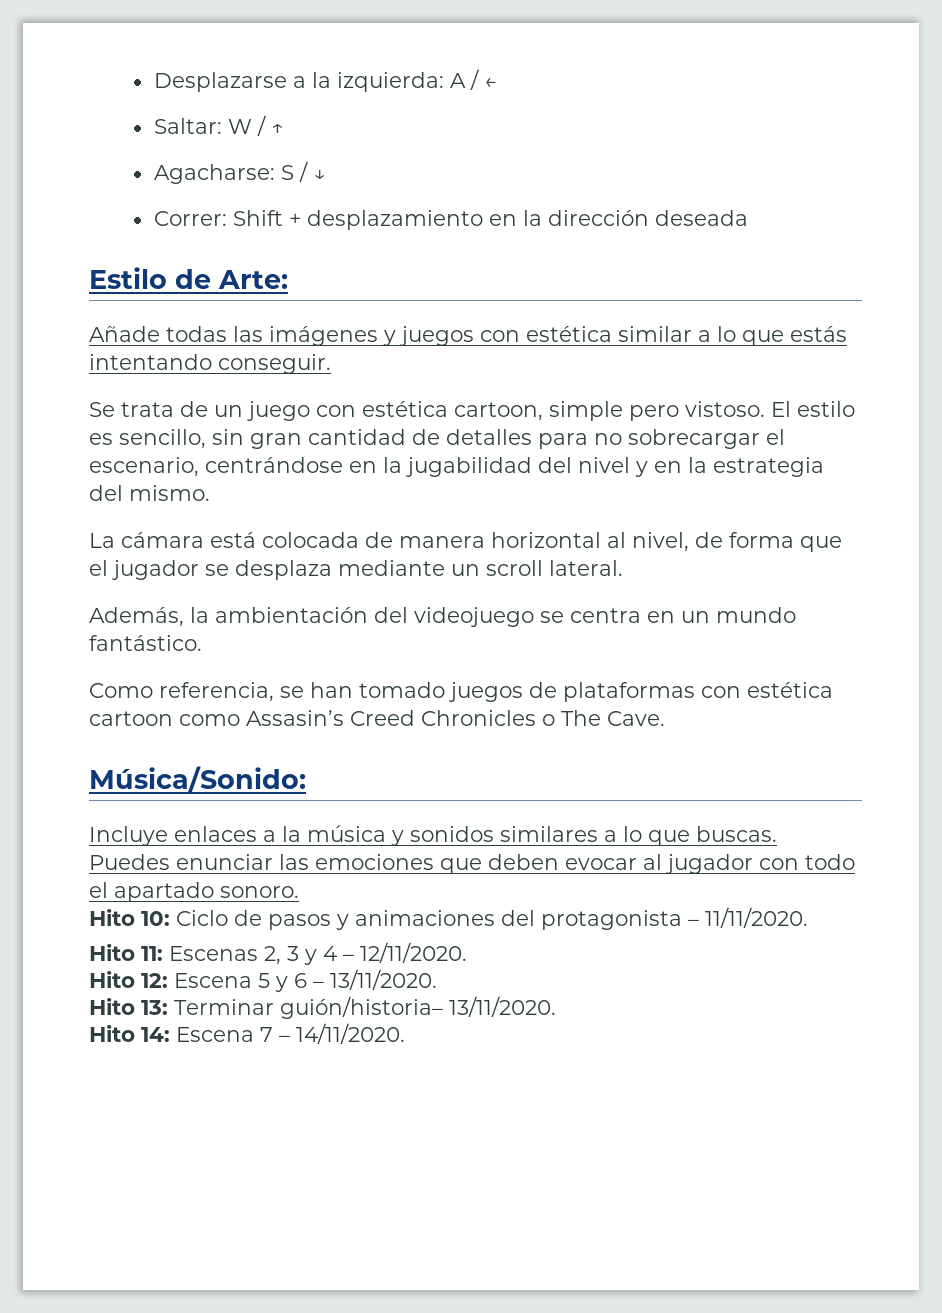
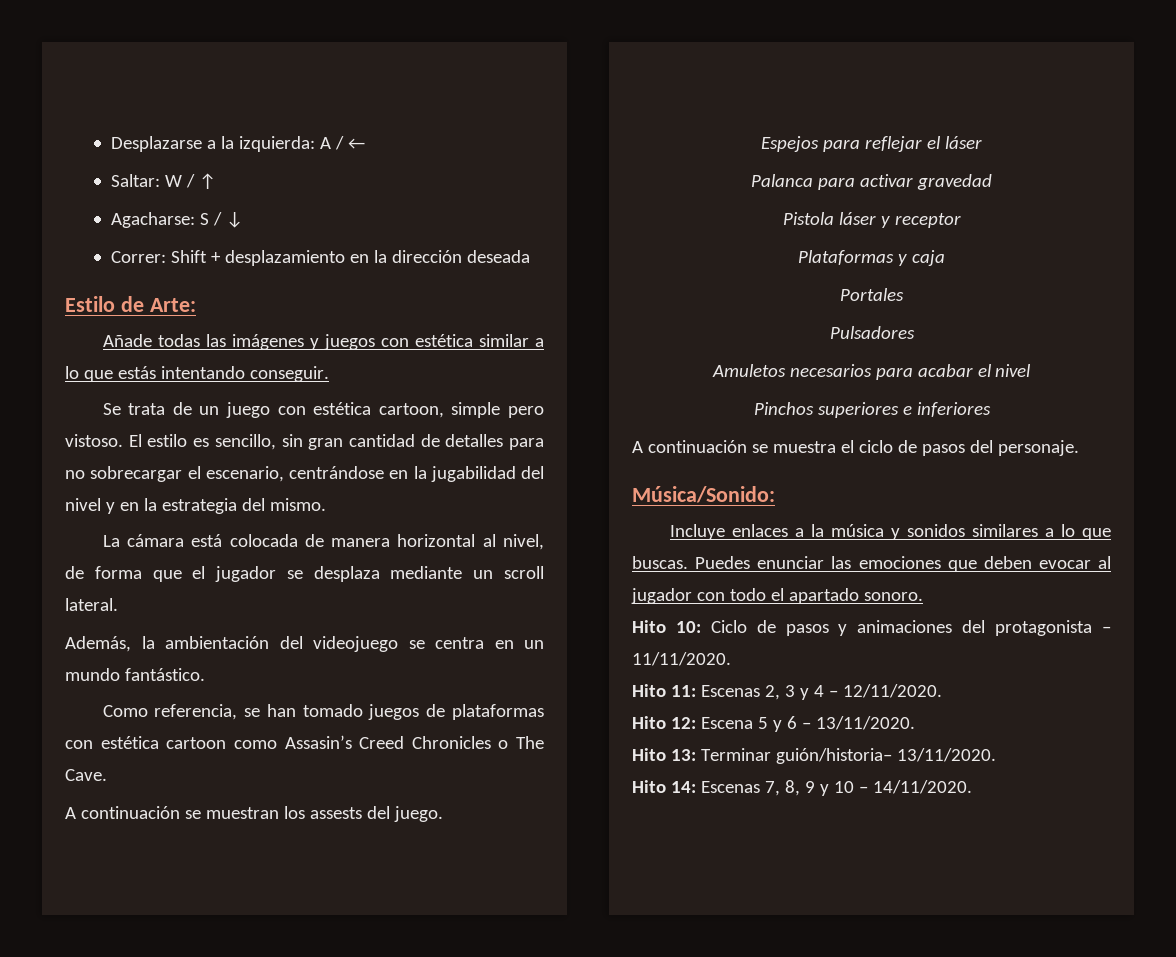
+ A continuación se muestran los assests del juego.
+ Espejos para reflejar el láser
+ Palanca para activar gravedad
+ Pistola láser y receptor
+ Plataformas y caja
+ Portales
+ Pulsadores
+ Amuletos necesarios para acabar el nivel
+ Pinchos superiores e inferiores
+ A continuación se muestra el ciclo de pasos del personaje.
- Hito 14: Escena 7 – 14/11/2020.
+ Hito 14: Escenas 7, 8, 9 y 10 – 14/11/2020.

